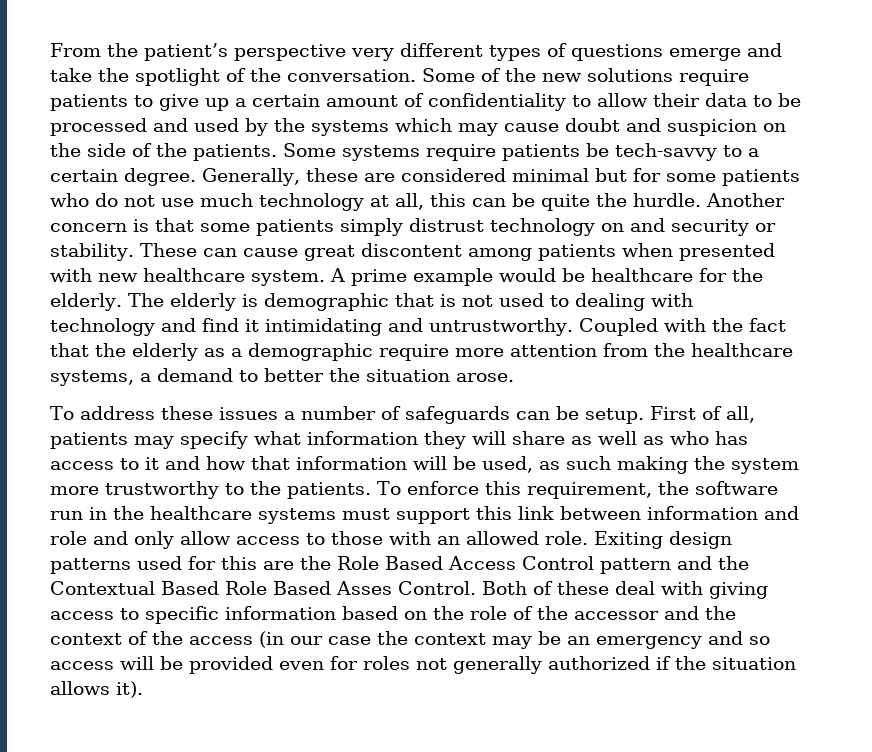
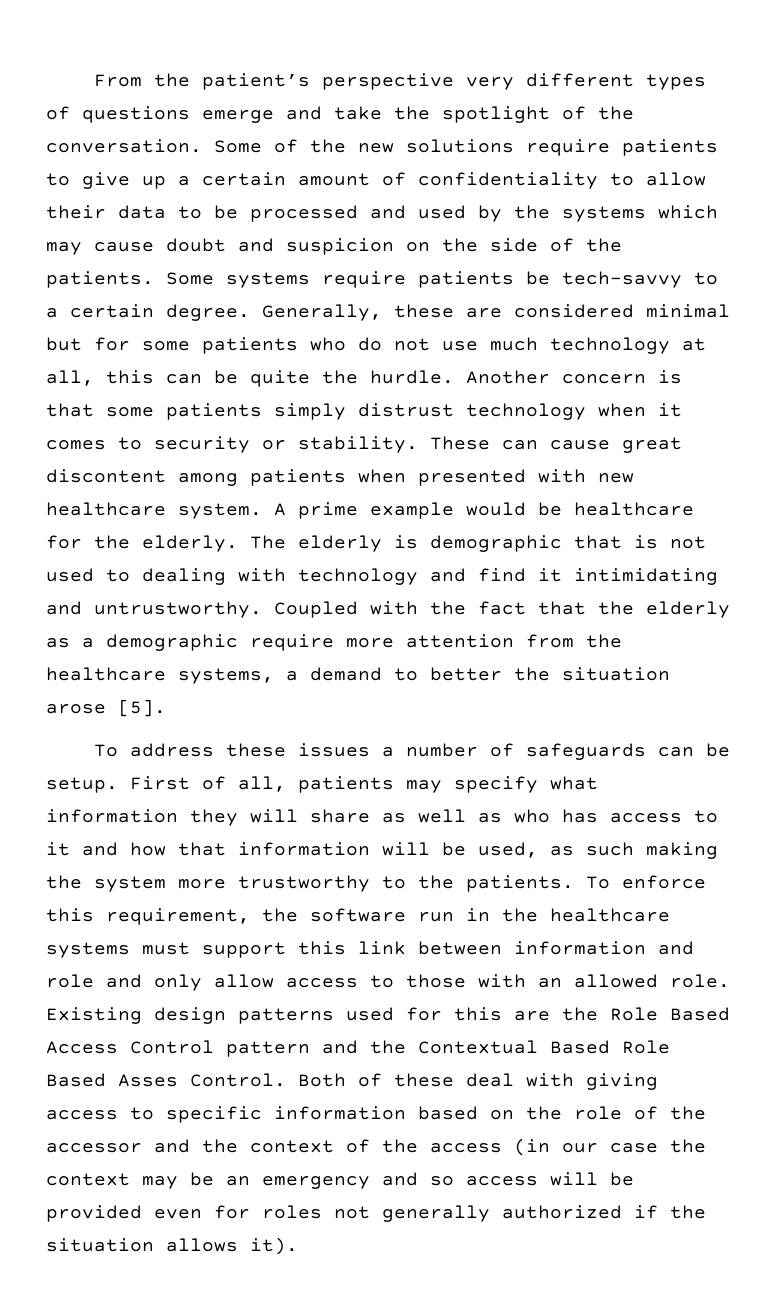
- Another concern is that some patients simply distrust technology on and security or stability.
+ Another concern is that some patients simply distrust technology when it comes to security or stability.
- Coupled with the fact that the elderly as a demographic require more attention from the healthcare systems, a demand to better the situation arose.
+ Coupled with the fact that the elderly as a demographic require more attention from the healthcare systems, a demand to better the situation arose [5].
- Exiting design patterns used for this are the Role Based Access Control pattern and the Contextual Based Role Based Asses Control.
+ Existing design patterns used for this are the Role Based Access Control pattern and the Contextual Based Role Based Asses Control.

